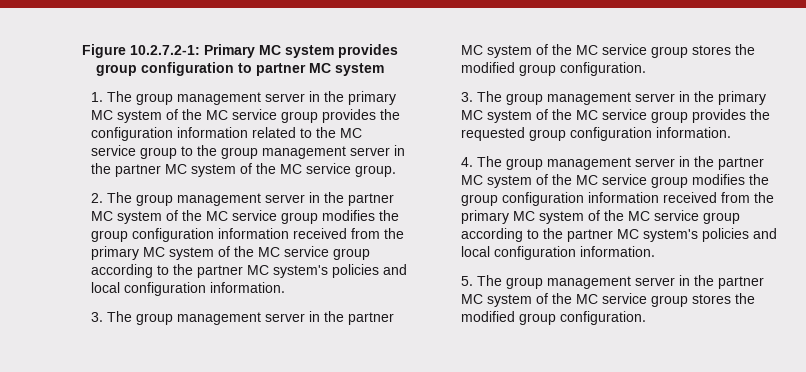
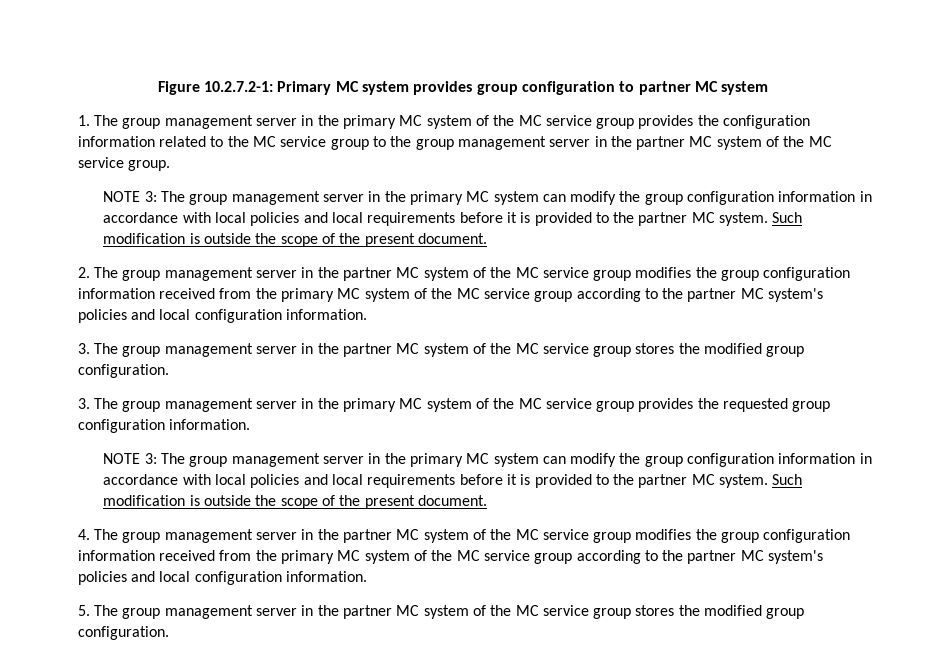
  1. The group management server in the primary MC system of the MC service group provides the configuration information related to the MC service group to the group management server in the partner MC system of the MC service group.
+ NOTE 3: The group management server in the primary MC system can modify the group configuration information in accordance with local policies and local requirements before it is provided to the partner MC system. Such modification is outside the scope of the present document.
  3. The group management server in the primary MC system of the MC service group provides the requested group configuration information.
+ NOTE 3: The group management server in the primary MC system can modify the group configuration information in accordance with local policies and local requirements before it is provided to the partner MC system. Such modification is outside the scope of the present document.

